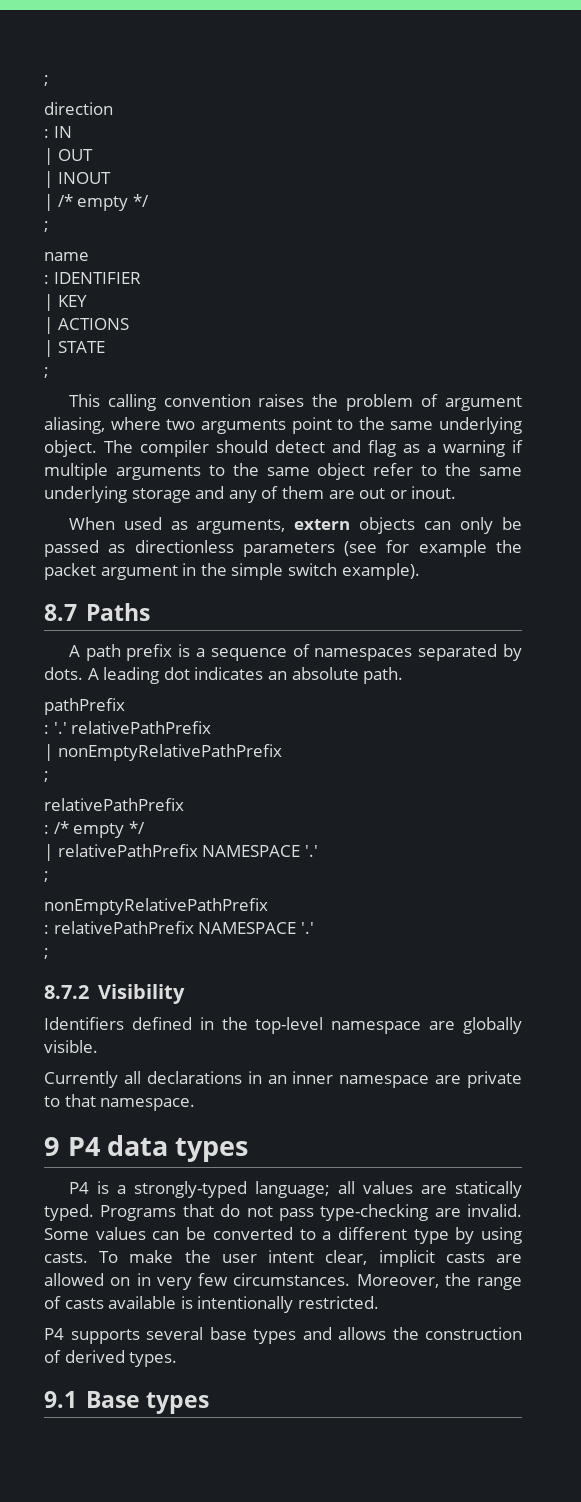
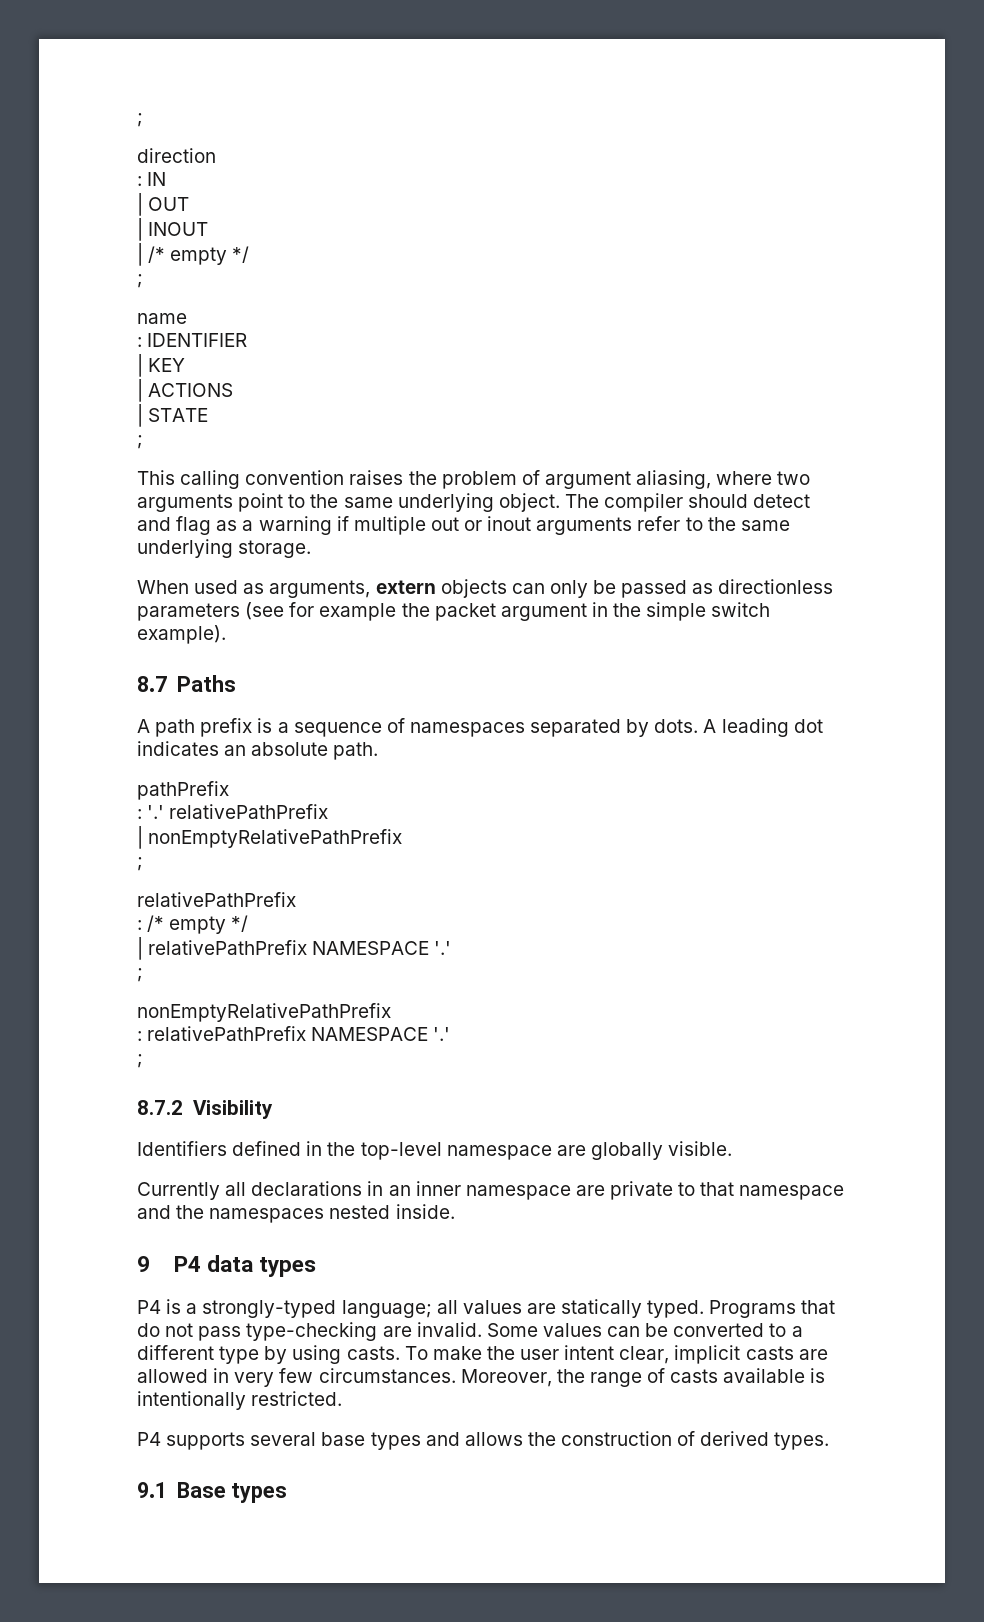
- The compiler should detect and flag as a warning if multiple arguments to the same object refer to the same underlying storage and any of them are out or inout.
+ The compiler should detect and flag as a warning if multiple out or inout arguments refer to the same underlying storage.
- Currently all declarations in an inner namespace are private to that namespace.
+ Currently all declarations in an inner namespace are private to that namespace and the namespaces nested inside.
- To make the user intent clear, implicit casts are allowed on in very few circumstances.
+ To make the user intent clear, implicit casts are allowed in very few circumstances.

